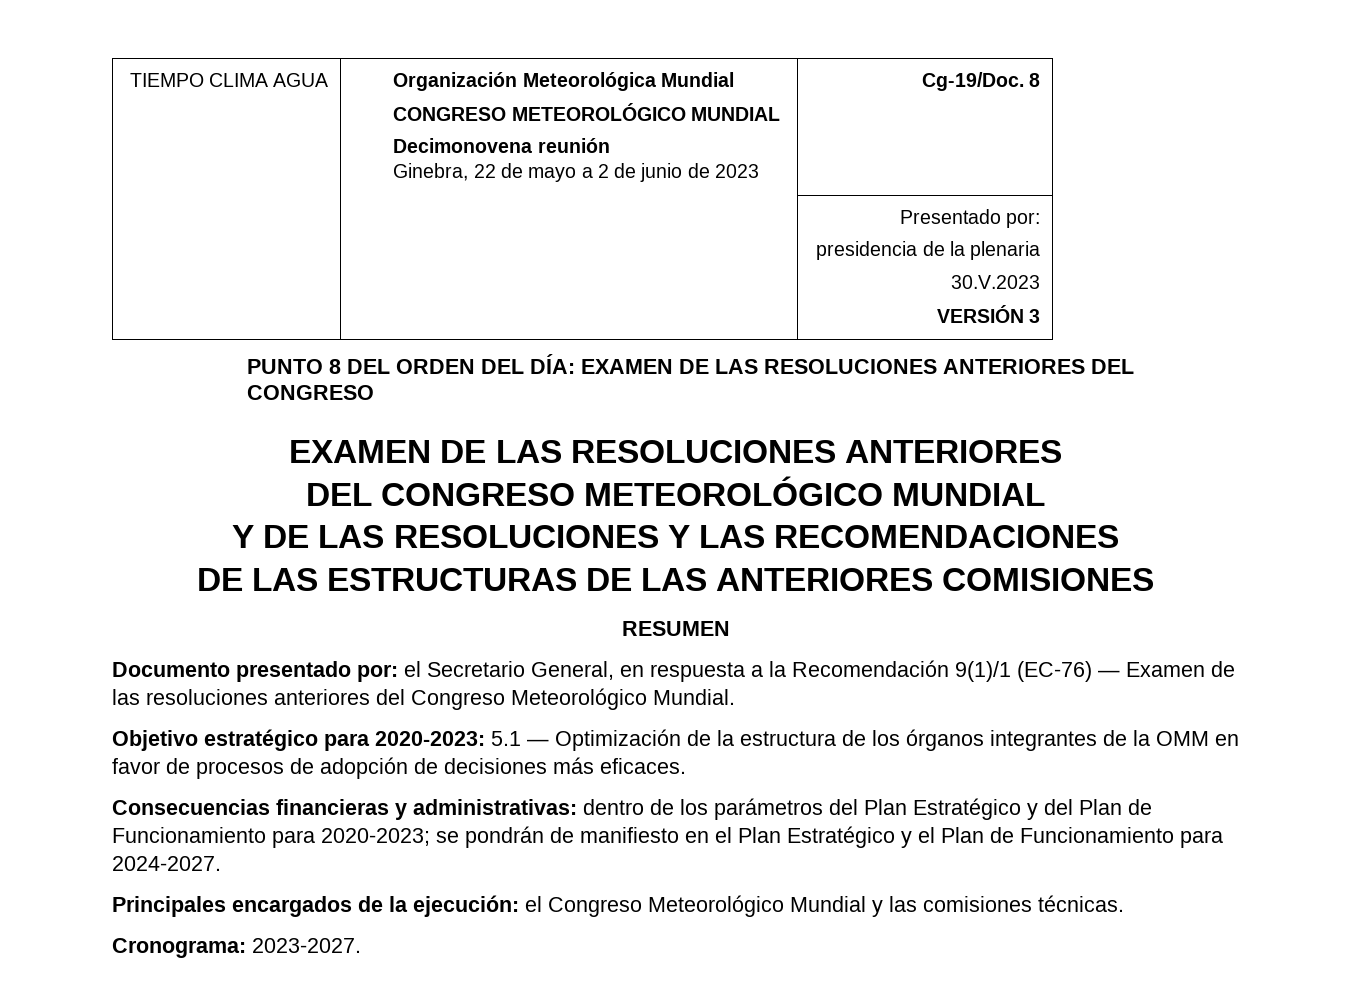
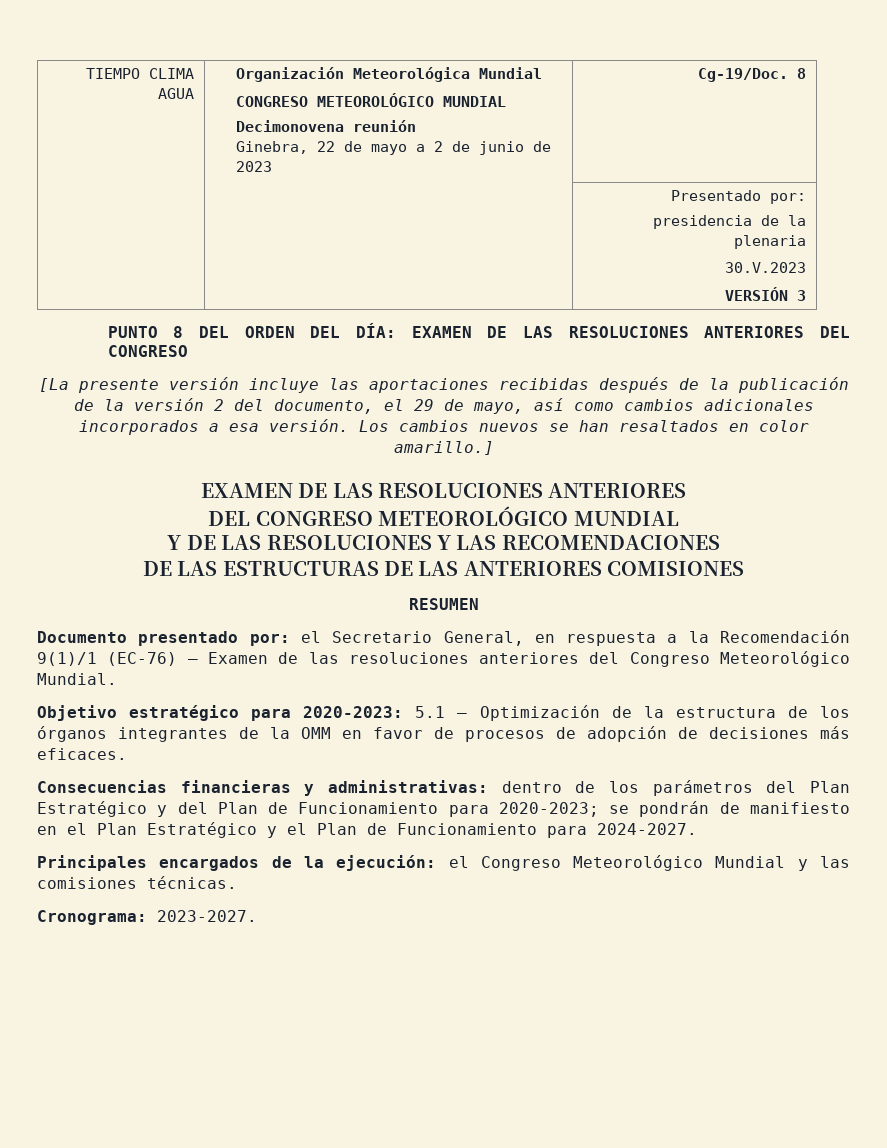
+ [La presente versión incluye las aportaciones recibidas después de la publicación de la versión 2 del documento, el 29 de mayo, así como cambios adicionales incorporados a esa versión. Los cambios nuevos se han resaltados en color amarillo.]

